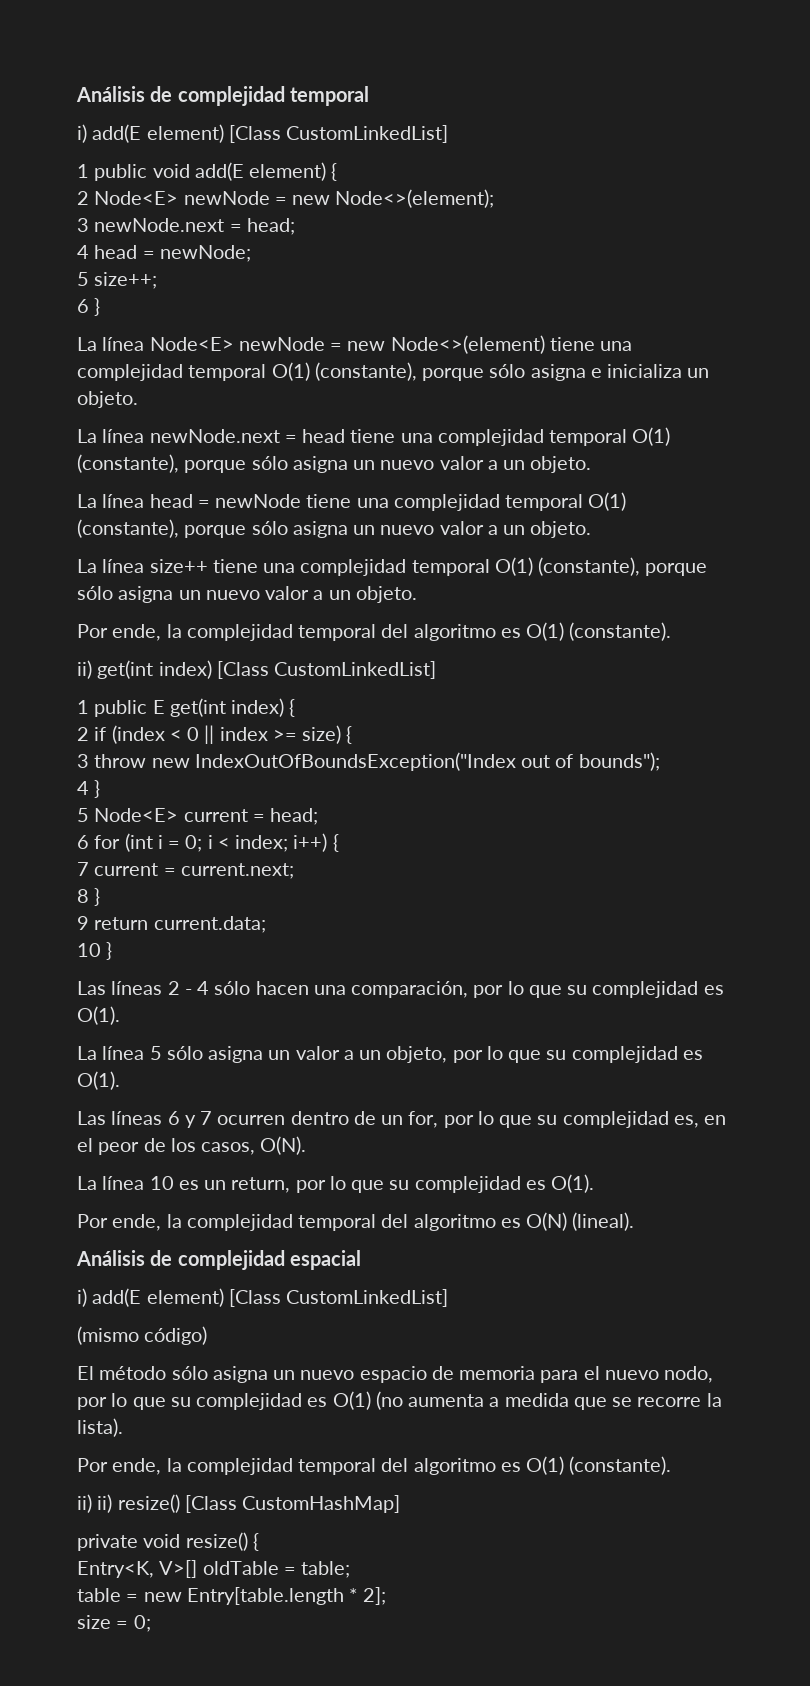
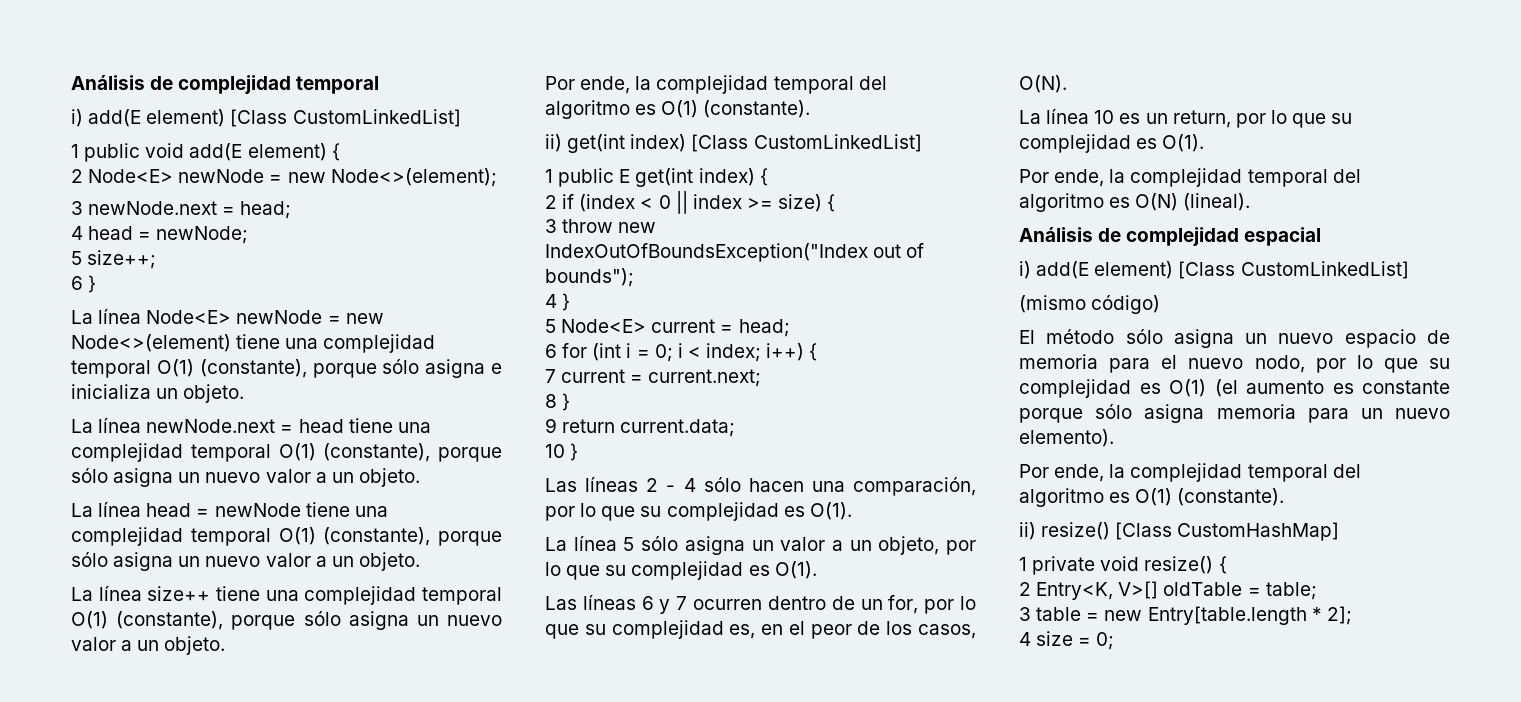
- El método sólo asigna un nuevo espacio de memoria para el nuevo nodo, por lo que su complejidad es O(1) (no aumenta a medida que se recorre la lista).
+ El método sólo asigna un nuevo espacio de memoria para el nuevo nodo, por lo que su complejidad es O(1) (el aumento es constante porque sólo asigna memoria para un nuevo elemento).
- ii) ii) resize() [Class CustomHashMap]
+ ii) resize() [Class CustomHashMap]
- private void resize() {
+ 1 private void resize() {
- Entry<K, V>[] oldTable = table;
+ 2 Entry<K, V>[] oldTable = table;
- table = new Entry[table.length * 2];
+ 3 table = new Entry[table.length * 2];
- size = 0;
+ 4 size = 0;

